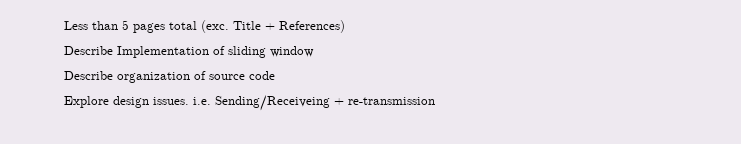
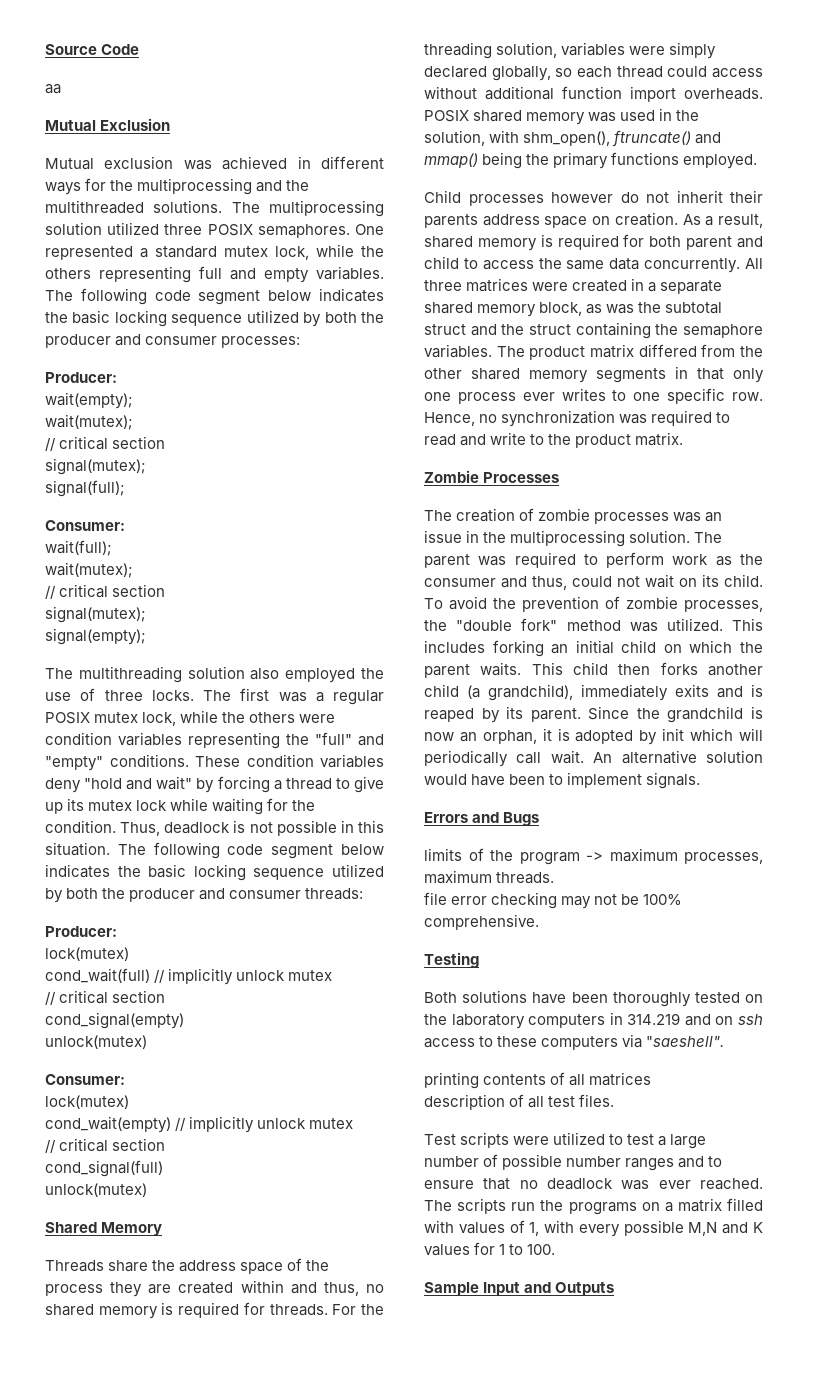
- Less than 5 pages total (exc. Title + References)
- Describe Implementation of sliding window
- Describe organization of source code
- Explore design issues. i.e. Sending/Receiveing + re-transmission
+ Source Code
+ aa
+ Mutual Exclusion
+ Mutual exclusion was achieved in different ways for the multiprocessing and the multithreaded solutions. The multiprocessing solution utilized three POSIX semaphores. One represented a standard mutex lock, while the others representing full and empty variables. The following code segment below indicates the basic locking sequence utilized by both the producer and consumer processes:
+ Producer:
+ wait(empty);
+ wait(mutex);
+ // critical section
+ signal(mutex);
+ signal(full);
+ Consumer:
+ wait(full);
+ wait(mutex);
+ // critical section
+ signal(mutex);
+ signal(empty);
+ The multithreading solution also employed the use of three locks. The first was a regular POSIX mutex lock, while the others were condition variables representing the "full" and "empty" conditions. These condition variables deny "hold and wait" by forcing a thread to give up its mutex lock while waiting for the condition. Thus, deadlock is not possible in this situation. The following code segment below indicates the basic locking sequence utilized by both the producer and consumer threads:
+ Producer:
+ lock(mutex)
+ cond_wait(full) // implicitly unlock mutex
+ // critical section
+ cond_signal(empty)
+ unlock(mutex)
+ Consumer:
+ lock(mutex)
+ cond_wait(empty) // implicitly unlock mutex
+ // critical section
+ cond_signal(full)
+ unlock(mutex)
+ Shared Memory
+ Threads share the address space of the process they are created within and thus, no shared memory is required for threads. For the threading solution, variables were simply declared globally, so each thread could access without additional function import overheads. POSIX shared memory was used in the solution, with shm_open(), ftruncate() and mmap() being the primary functions employed.
+ Child processes however do not inherit their parents address space on creation. As a result, shared memory is required for both parent and child to access the same data concurrently. All three matrices were created in a separate shared memory block, as was the subtotal struct and the struct containing the semaphore variables. The product matrix differed from the other shared memory segments in that only one process ever writes to one specific row. Hence, no synchronization was required to read and write to the product matrix.
+ Zombie Processes
+ The creation of zombie processes was an issue in the multiprocessing solution. The parent was required to perform work as the consumer and thus, could not wait on its child. To avoid the prevention of zombie processes, the "double fork" method was utilized. This includes forking an initial child on which the parent waits. This child then forks another child (a grandchild), immediately exits and is reaped by its parent. Since the grandchild is now an orphan, it is adopted by init which will periodically call wait. An alternative solution would have been to implement signals.
+ Errors and Bugs
+ limits of the program -> maximum processes, maximum threads.
+ file error checking may not be 100% comprehensive.
+ Testing
+ Both solutions have been thoroughly tested on the laboratory computers in 314.219 and on ssh access to these computers via "saeshell".
+ printing contents of all matrices
+ description of all test files.
+ Test scripts were utilized to test a large number of possible number ranges and to ensure that no deadlock was ever reached. The scripts run the programs on a matrix filled with values of 1, with every possible M,N and K values for 1 to 100.
+ Sample Input and Outputs

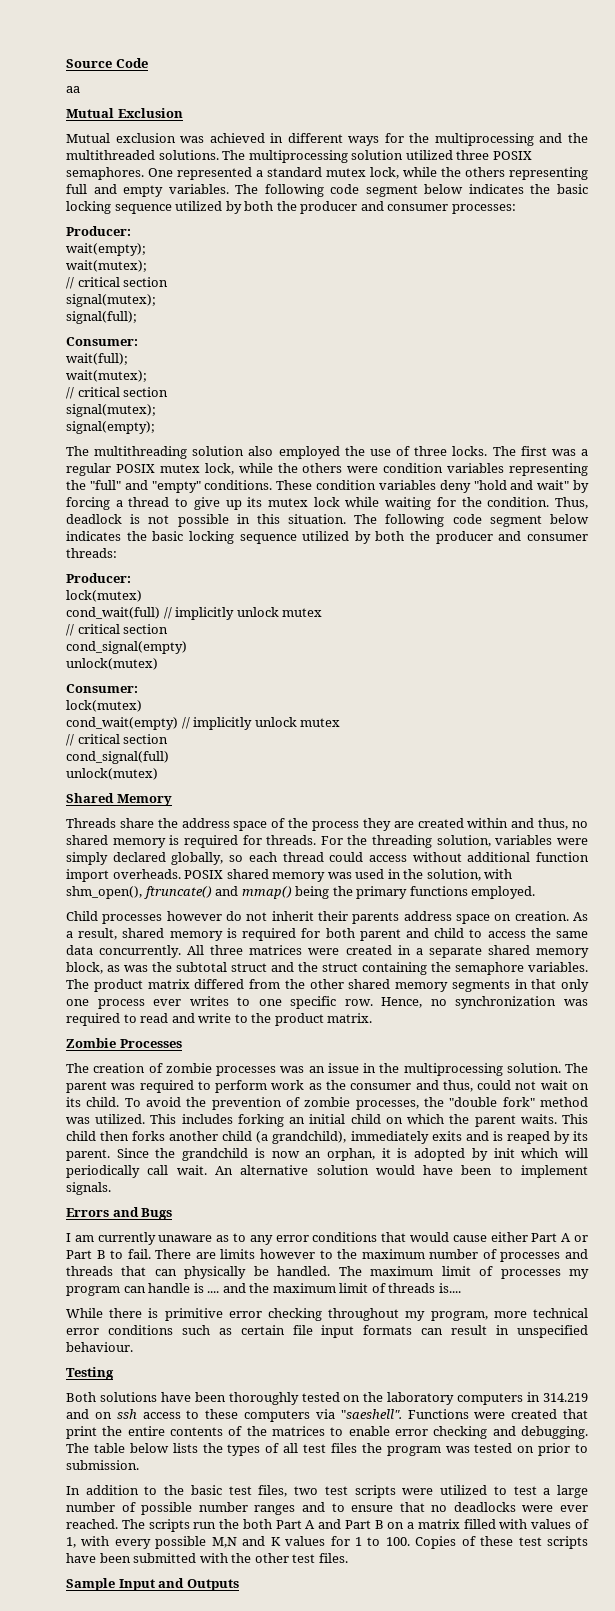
- limits of the program -> maximum processes, maximum threads.
- file error checking may not be 100% comprehensive.
+ I am currently unaware as to any error conditions that would cause either Part A or Part B to fail. There are limits however to the maximum number of processes and threads that can physically be handled. The maximum limit of processes my program can handle is .... and the maximum limit of threads is....
+ While there is primitive error checking throughout my program, more technical error conditions such as certain file input formats can result in unspecified behaviour.
- Both solutions have been thoroughly tested on the laboratory computers in 314.219 and on ssh access to these computers via "saeshell".
- printing contents of all matrices
- description of all test files.
- Test scripts were utilized to test a large number of possible number ranges and to ensure that no deadlock was ever reached.
+ Both solutions have been thoroughly tested on the laboratory computers in 314.219 and on ssh access to these computers via "saeshell". Functions were created that print the entire contents of the matrices to enable error checking and debugging. The table below lists the types of all test files the program was tested on prior to submission.
+ In addition to the basic test files, two test scripts were utilized to test a large number of possible number ranges and to ensure that no deadlocks were ever reached.
- The scripts run the programs on a matrix filled with values of 1, with every possible M,N and K values for 1 to 100.
+ The scripts run the both Part A and Part B on a matrix filled with values of 1, with every possible M,N and K values for 1 to 100. Copies of these test scripts have been submitted with the other test files.

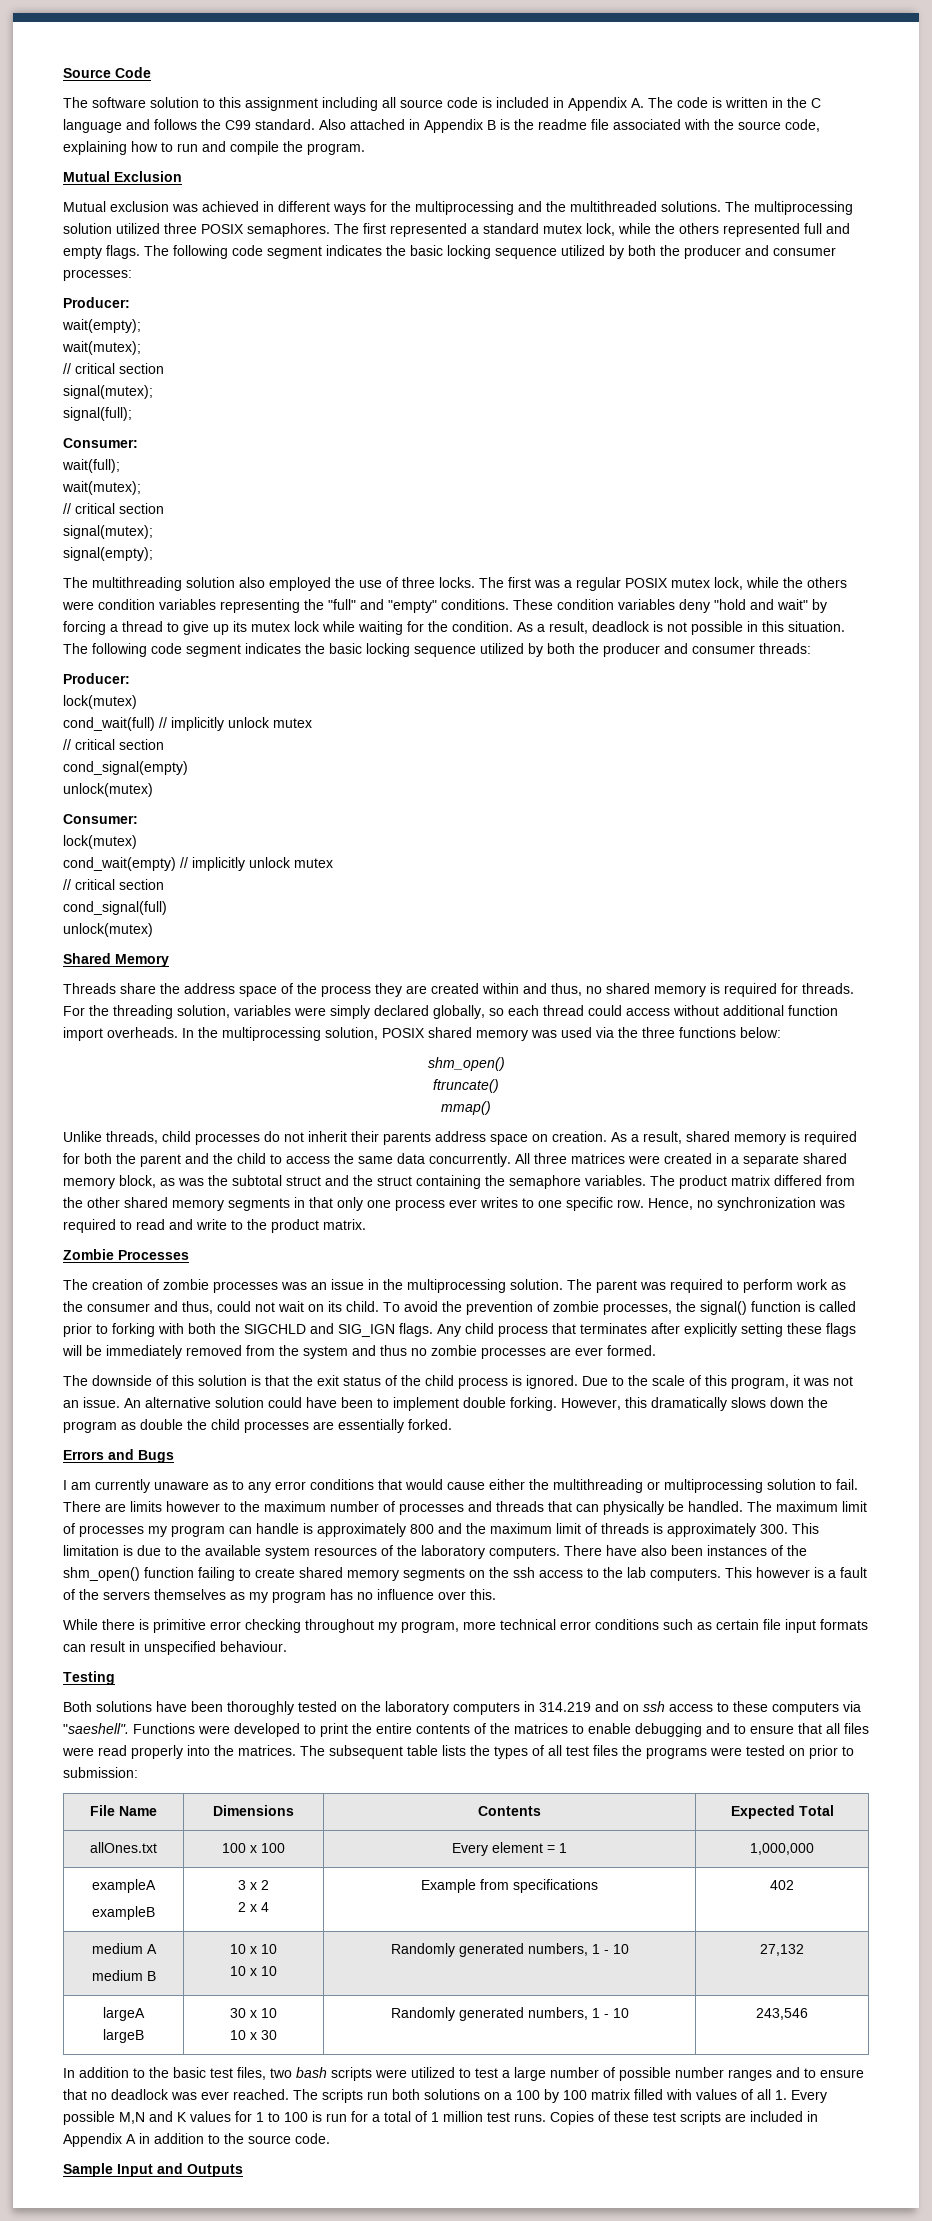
- aa
+ The software solution to this assignment including all source code is included in Appendix A. The code is written in the C language and follows the C99 standard. Also attached in Appendix B is the readme file associated with the source code, explaining how to run and compile the program.
- One represented a standard mutex lock, while the others representing full and empty variables. The following code segment below indicates the basic locking sequence utilized by both the producer and consumer processes:
+ The first represented a standard mutex lock, while the others represented full and empty flags. The following code segment indicates the basic locking sequence utilized by both the producer and consumer processes:
- Thus, deadlock is not possible in this situation.
+ As a result, deadlock is not possible in this situation.
- The following code segment below indicates the basic locking sequence utilized by both the producer and consumer threads:
+ The following code segment indicates the basic locking sequence utilized by both the producer and consumer threads:
- POSIX shared memory was used in the solution, with shm_open(), ftruncate() and mmap() being the primary functions employed.
- Child processes however do not inherit their parents address space on creation.
+ In the multiprocessing solution, POSIX shared memory was used via the three functions below:
+ shm_open()
+ ftruncate()
+ mmap()
+ Unlike threads, child processes do not inherit their parents address space on creation.
- As a result, shared memory is required for both parent and child to access the same data concurrently.
+ As a result, shared memory is required for both the parent and the child to access the same data concurrently.
- To avoid the prevention of zombie processes, the "double fork" method was utilized. This includes forking an initial child on which the parent waits. This child then forks another child (a grandchild), immediately exits and is reaped by its parent. Since the grandchild is now an orphan, it is adopted by init which will periodically call wait.
+ To avoid the prevention of zombie processes, the signal() function is called prior to forking with both the SIGCHLD and SIG_IGN flags. Any child process that terminates after explicitly setting these flags will be immediately removed from the system and thus no zombie processes are ever formed.
+ The downside of this solution is that the exit status of the child process is ignored. Due to the scale of this program, it was not an issue.
- An alternative solution would have been to implement signals.
+ An alternative solution could have been to implement double forking. However, this dramatically slows down the program as double the child processes are essentially forked.
- I am currently unaware as to any error conditions that would cause either Part A or Part B to fail.
+ I am currently unaware as to any error conditions that would cause either the multithreading or multiprocessing solution to fail.
- The maximum limit of processes my program can handle is .... and the maximum limit of threads is....
+ The maximum limit of processes my program can handle is approximately 800 and the maximum limit of threads is approximately 300. This limitation is due to the available system resources of the laboratory computers. There have also been instances of the shm_open() function failing to create shared memory segments on the ssh access to the lab computers. This however is a fault of the servers themselves as my program has no influence over this.
- Functions were created that print the entire contents of the matrices to enable error checking and debugging. The table below lists the types of all test files the program was tested on prior to submission.
+ Functions were developed to print the entire contents of the matrices to enable debugging and to ensure that all files were read properly into the matrices. The subsequent table lists the types of all test files the programs were tested on prior to submission:
+ File Name | Dimensions | Contents | Expected Total
+ allOnes.txt | 100 x 100 | Every element = 1 | 1,000,000
+ exampleA
+ exampleB | 3 x 2
+ 2 x 4 | Example from specifications | 402
+ medium A
+ medium B | 10 x 10
+ 10 x 10 | Randomly generated numbers, 1 - 10 | 27,132
+ largeA
+ largeB | 30 x 10
+ 10 x 30 | Randomly generated numbers, 1 - 10 | 243,546
- In addition to the basic test files, two test scripts were utilized to test a large number of possible number ranges and to ensure that no deadlocks were ever reached.
+ In addition to the basic test files, two bash scripts were utilized to test a large number of possible number ranges and to ensure that no deadlock was ever reached.
- The scripts run the both Part A and Part B on a matrix filled with values of 1, with every possible M,N and K values for 1 to 100. Copies of these test scripts have been submitted with the other test files.
+ The scripts run both solutions on a 100 by 100 matrix filled with values of all 1. Every possible M,N and K values for 1 to 100 is run for a total of 1 million test runs. Copies of these test scripts are included in Appendix A in addition to the source code.

